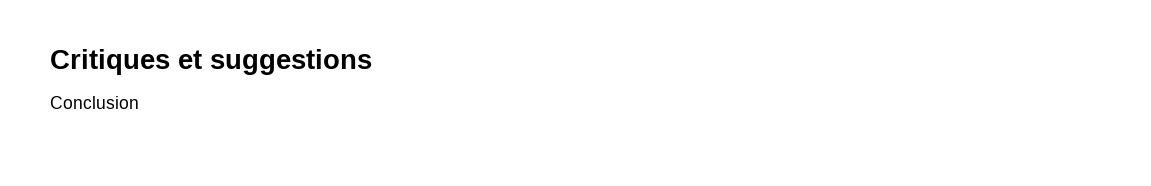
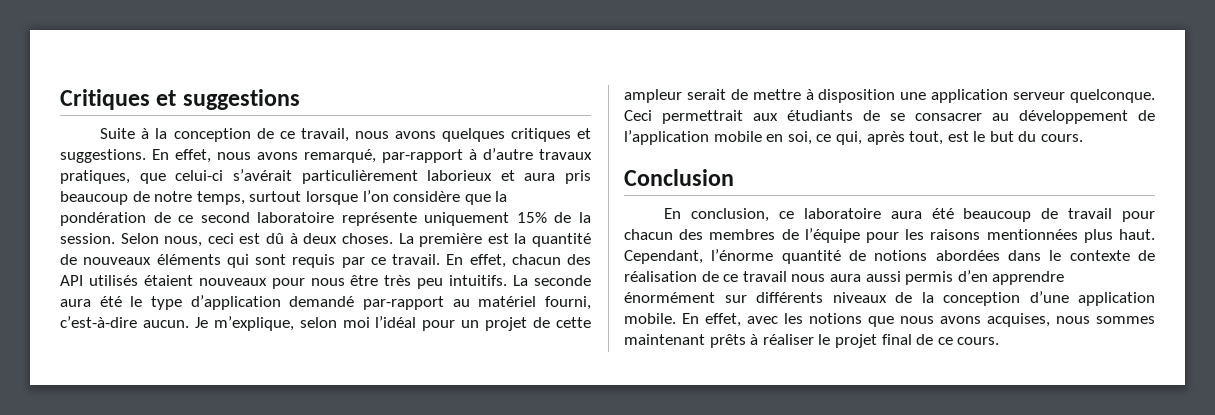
+ Suite à la conception de ce travail, nous avons quelques critiques et suggestions. En effet, nous avons remarqué, par-rapport à d’autre travaux pratiques, que celui-ci s’avérait particulièrement laborieux et aura pris beaucoup de notre temps, surtout lorsque l’on considère que la pondération de ce second laboratoire représente uniquement 15% de la session. Selon nous, ceci est dû à deux choses. La première est la quantité de nouveaux éléments qui sont requis par ce travail. En effet, chacun des API utilisés étaient nouveaux pour nous être très peu intuitifs. La seconde aura été le type d’application demandé par-rapport au matériel fourni, c’est-à-dire aucun. Je m’explique, selon moi l’idéal pour un projet de cette ampleur serait de mettre à disposition une application serveur quelconque. Ceci permettrait aux étudiants de se consacrer au développement de l’application mobile en soi, ce qui, après tout, est le but du cours.
  Conclusion
+ En conclusion, ce laboratoire aura été beaucoup de travail pour chacun des membres de l’équipe pour les raisons mentionnées plus haut. Cependant, l’énorme quantité de notions abordées dans le contexte de réalisation de ce travail nous aura aussi permis d’en apprendre énormément sur différents niveaux de la conception d’une application mobile. En effet, avec les notions que nous avons acquises, nous sommes maintenant prêts à réaliser le projet final de ce cours.

